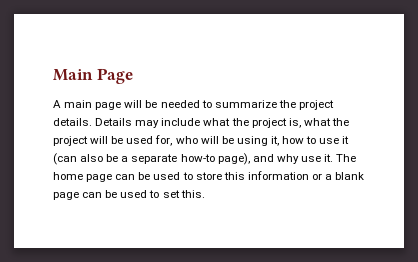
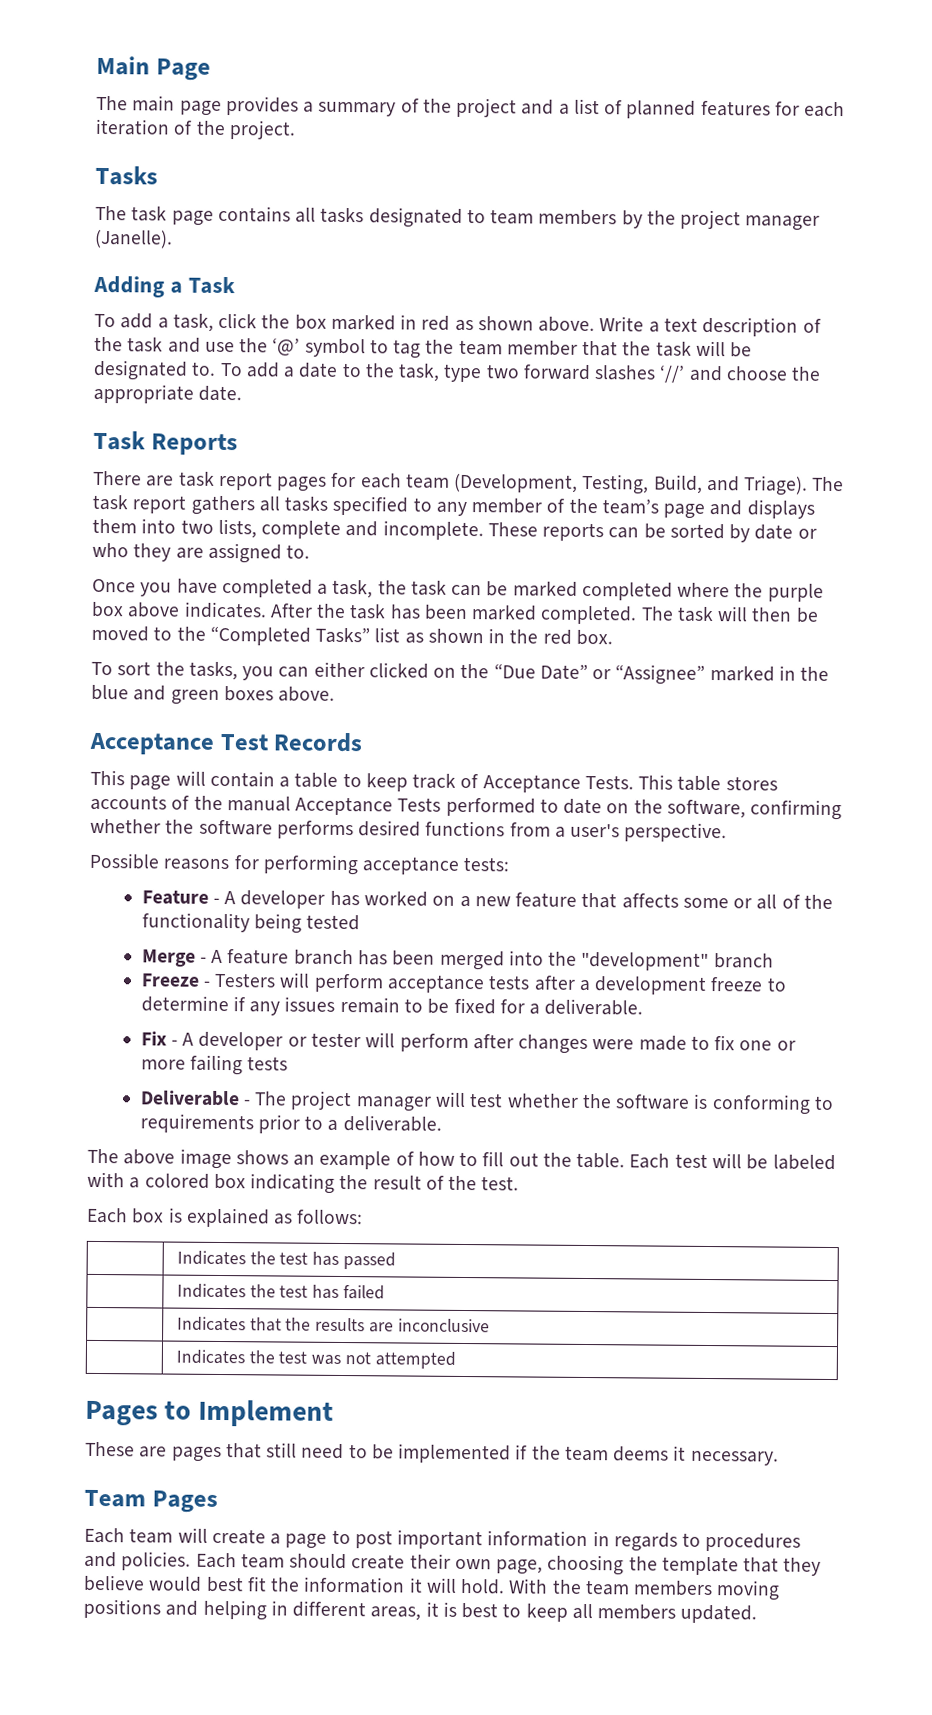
- A main page will be needed to summarize the project details. Details may include what the project is, what the project will be used for, who will be using it, how to use it (can also be a separate how-to page), and why use it. The home page can be used to store this information or a blank page can be used to set this.
+ The main page provides a summary of the project and a list of planned features for each iteration of the project.
+ Tasks
+ The task page contains all tasks designated to team members by the project manager (Janelle).
+ Adding a Task
+ To add a task, click the box marked in red as shown above. Write a text description of the task and use the ‘@’ symbol to tag the team member that the task will be designated to. To add a date to the task, type two forward slashes ‘//’ and choose the appropriate date.
+ Task Reports
+ There are task report pages for each team (Development, Testing, Build, and Triage). The task report gathers all tasks specified to any member of the team’s page and displays them into two lists, complete and incomplete. These reports can be sorted by date or who they are assigned to.
+ Once you have completed a task, the task can be marked completed where the purple box above indicates. After the task has been marked completed. The task will then be moved to the “Completed Tasks” list as shown in the red box.
+ To sort the tasks, you can either clicked on the “Due Date” or “Assignee” marked in the blue and green boxes above.
+ Acceptance Test Records
+ This page will contain a table to keep track of Acceptance Tests. This table stores accounts of the manual Acceptance Tests performed to date on the software, confirming whether the software performs desired functions from a user's perspective.
+ Possible reasons for performing acceptance tests:
+ Feature - A developer has worked on a new feature that affects some or all of the functionality being tested
+ Merge - A feature branch has been merged into the "development" branch
+ Freeze - Testers will perform acceptance tests after a development freeze to determine if any issues remain to be fixed for a deliverable.
+ Fix - A developer or tester will perform after changes were made to fix one or more failing tests
+ Deliverable - The project manager will test whether the software is conforming to requirements prior to a deliverable.
+ The above image shows an example of how to fill out the table. Each test will be labeled with a colored box indicating the result of the test.
+ Each box is explained as follows:
+ | Indicates the test has passed
+ | Indicates the test has failed
+ | Indicates that the results are inconclusive
+ | Indicates the test was not attempted
+ Pages to Implement
+ These are pages that still need to be implemented if the team deems it necessary.
+ Team Pages
+ Each team will create a page to post important information in regards to procedures and policies. Each team should create their own page, choosing the template that they believe would best fit the information it will hold. With the team members moving positions and helping in different areas, it is best to keep all members updated.

